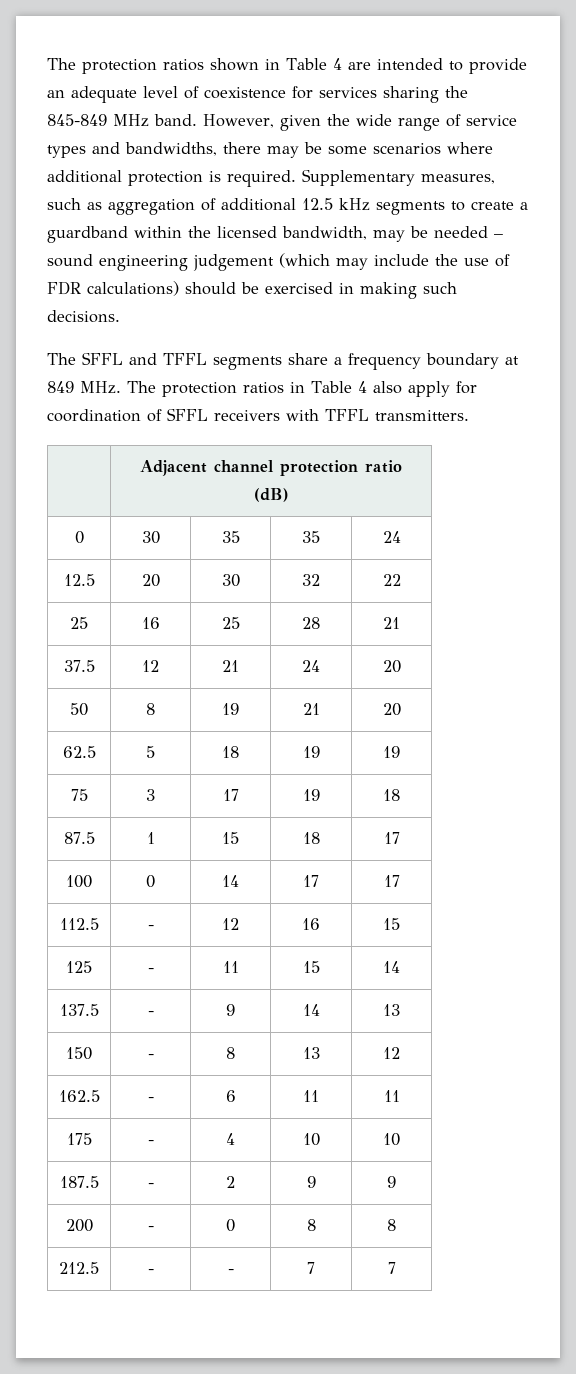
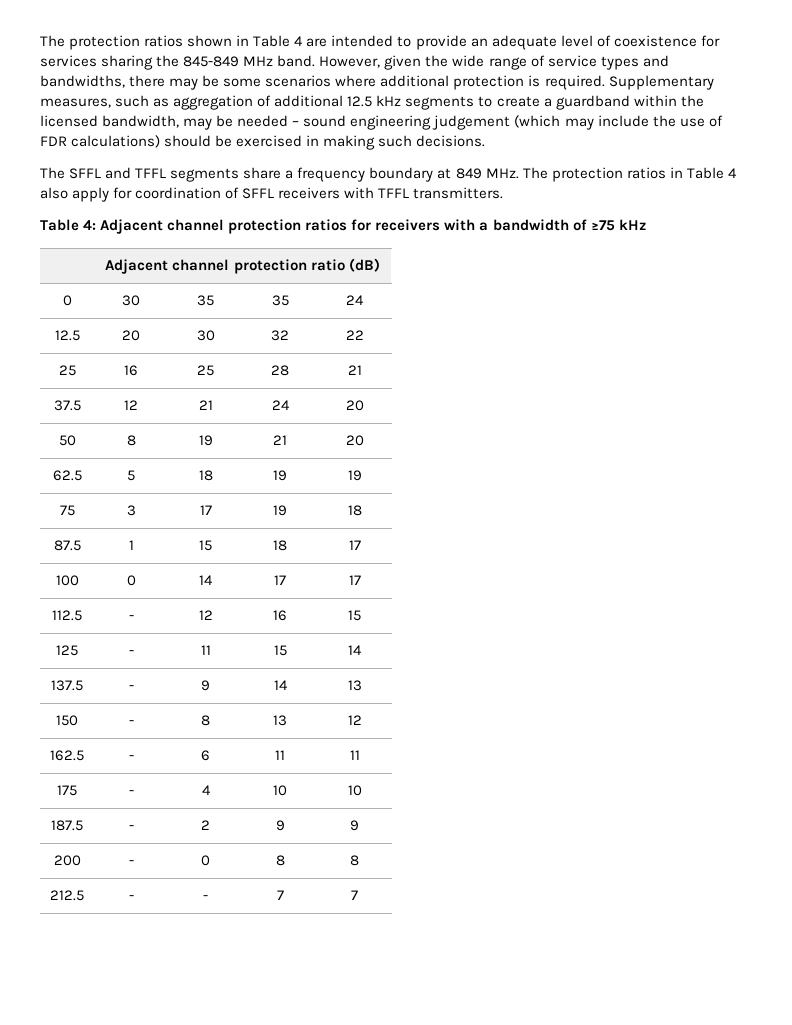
+ Table 4: Adjacent channel protection ratios for receivers with a bandwidth of ≥75 kHz

